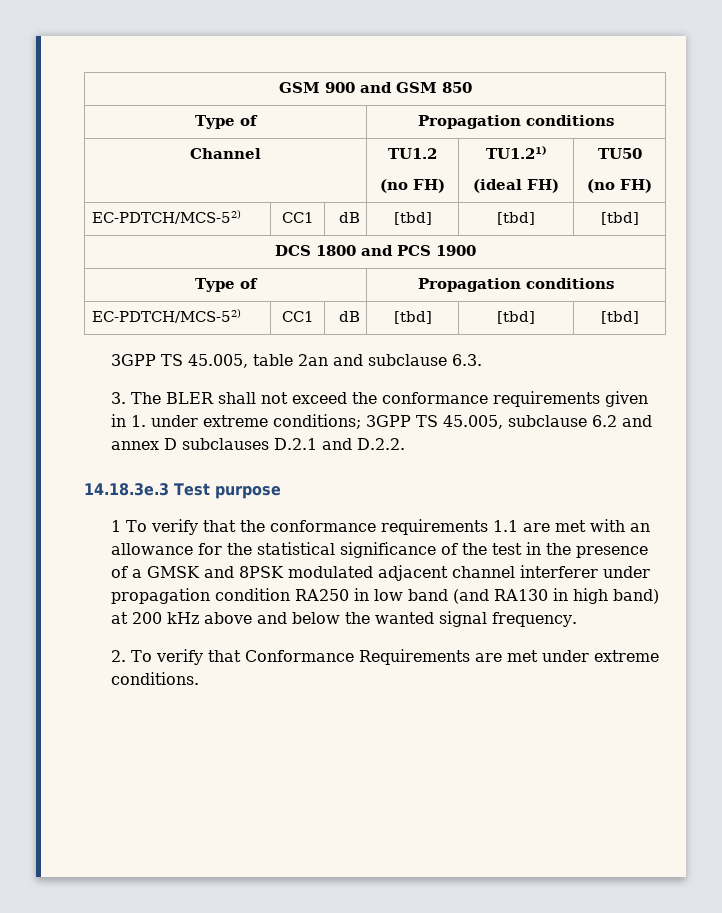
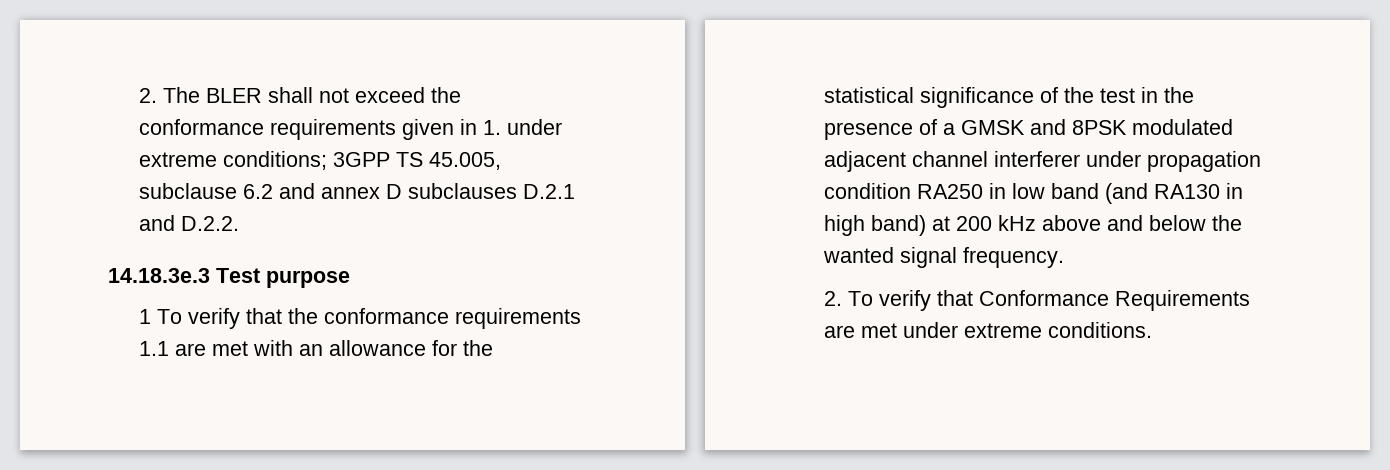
- GSM 900 and GSM 850
- Type of | Propagation conditions
- Channel | TU1.2
- (no FH) | TU1.21)
- (ideal FH) | TU50
- (no FH)
- EC-PDTCH/MCS-52) | CC1 | dB | [tbd] | [tbd] | [tbd]
- DCS 1800 and PCS 1900
- Type of | Propagation conditions
- EC-PDTCH/MCS-52) | CC1 | dB | [tbd] | [tbd] | [tbd]
- 3GPP TS 45.005, table 2an and subclause 6.3.
- 3. The BLER shall not exceed the conformance requirements given in 1. under extreme conditions; 3GPP TS 45.005, subclause 6.2 and annex D subclauses D.2.1 and D.2.2.
+ 2. The BLER shall not exceed the conformance requirements given in 1. under extreme conditions; 3GPP TS 45.005, subclause 6.2 and annex D subclauses D.2.1 and D.2.2.

